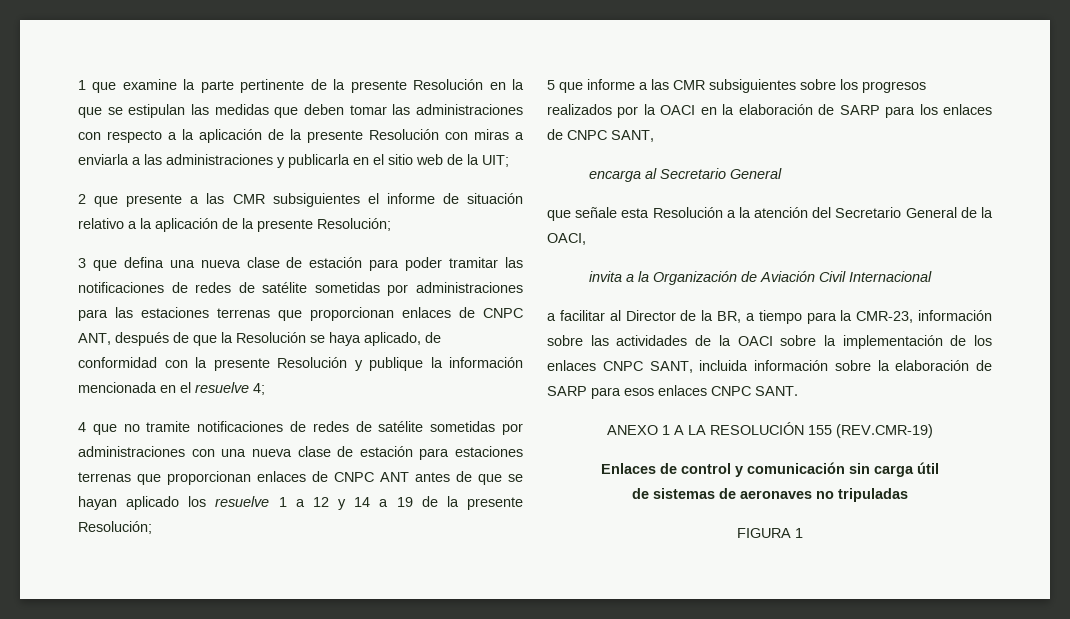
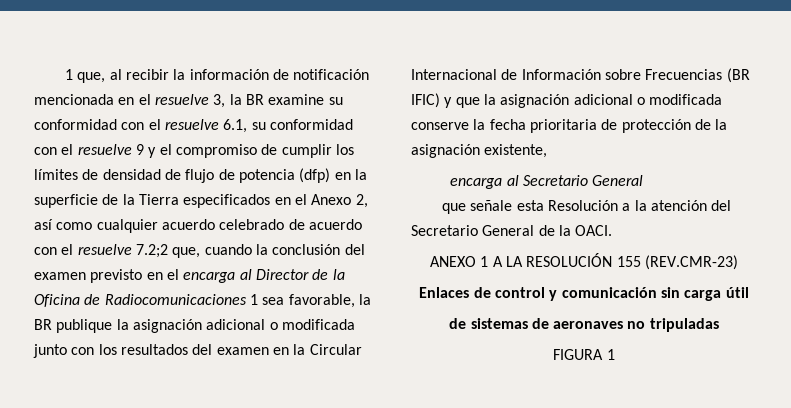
- 1 que examine la parte pertinente de la presente Resolución en la que se estipulan las medidas que deben tomar las administraciones con respecto a la aplicación de la presente Resolución con miras a enviarla a las administraciones y publicarla en el sitio web de la UIT;
- 2 que presente a las CMR subsiguientes el informe de situación relativo a la aplicación de la presente Resolución;
- 3 que defina una nueva clase de estación para poder tramitar las notificaciones de redes de satélite sometidas por administraciones para las estaciones terrenas que proporcionan enlaces de CNPC ANT, después de que la Resolución se haya aplicado, de conformidad con la presente Resolución y publique la información mencionada en el resuelve 4;
- 4 que no tramite notificaciones de redes de satélite sometidas por administraciones con una nueva clase de estación para estaciones terrenas que proporcionan enlaces de CNPC ANT antes de que se hayan aplicado los resuelve 1 a 12 y 14 a 19 de la presente Resolución;
- 5 que informe a las CMR subsiguientes sobre los progresos realizados por la OACI en la elaboración de SARP para los enlaces de CNPC SANT,
+ 1 que, al recibir la información de notificación mencionada en el resuelve 3, la BR examine su conformidad con el resuelve 6.1, su conformidad con el resuelve 9 y el compromiso de cumplir los límites de densidad de flujo de potencia (dfp) en la superficie de la Tierra especificados en el Anexo 2, así como cualquier acuerdo celebrado de acuerdo con el resuelve 7.2;2 que, cuando la conclusión del examen previsto en el encarga al Director de la Oficina de Radiocomunicaciones 1 sea favorable, la BR publique la asignación adicional o modificada junto con los resultados del examen en la Circular Internacional de Información sobre Frecuencias (BR IFIC) y que la asignación adicional o modificada conserve la fecha prioritaria de protección de la asignación existente,
- que señale esta Resolución a la atención del Secretario General de la OACI,
- invita a la Organización de Aviación Civil Internacional
- a facilitar al Director de la BR, a tiempo para la CMR-23, información sobre las actividades de la OACI sobre la implementación de los enlaces CNPC SANT, incluida información sobre la elaboración de SARP para esos enlaces CNPC SANT.
+ que señale esta Resolución a la atención del Secretario General de la OACI.
- ANEXO 1 A LA RESOLUCIÓN 155 (REV.CMR-19)
+ ANEXO 1 A LA RESOLUCIÓN 155 (REV.CMR-23)

